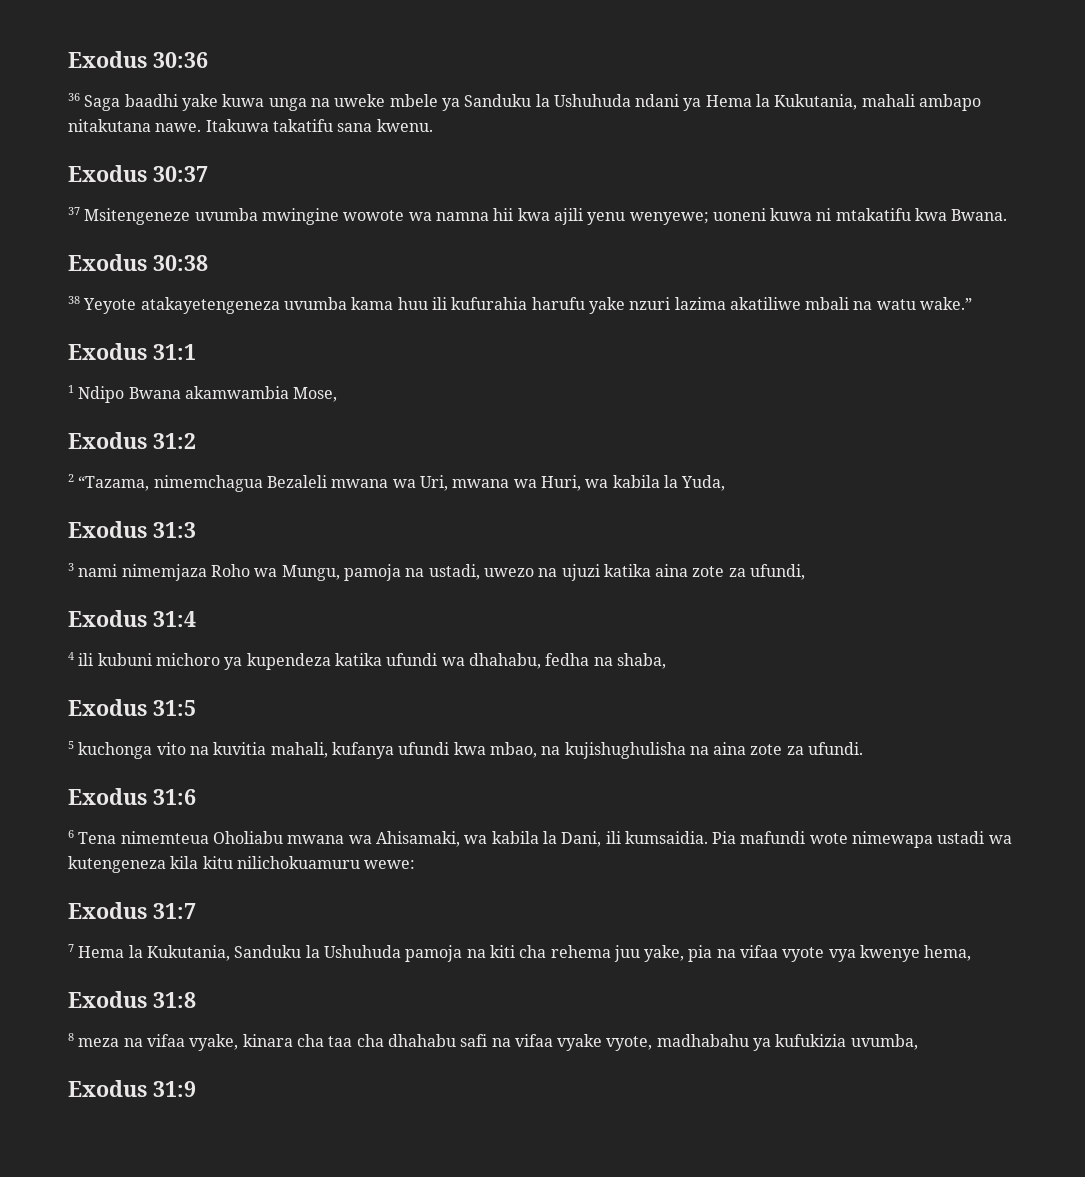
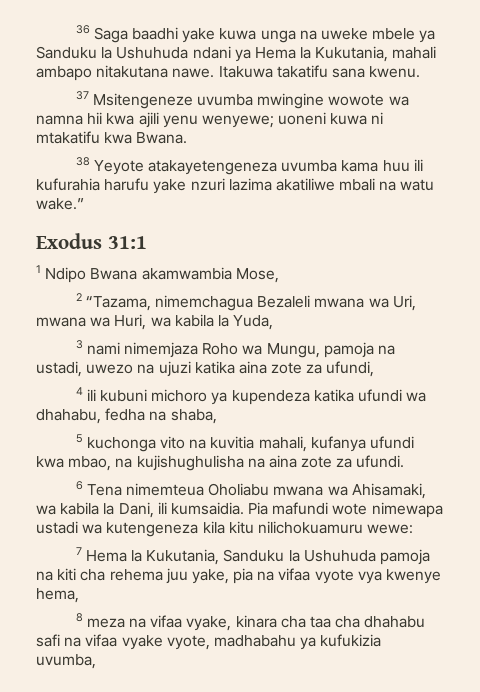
- Exodus 30:36
- Exodus 30:37
- Exodus 30:38
- Exodus 31:2
- Exodus 31:3
- Exodus 31:4
- Exodus 31:5
- Exodus 31:6
- Exodus 31:7
- Exodus 31:8
- Exodus 31:9

